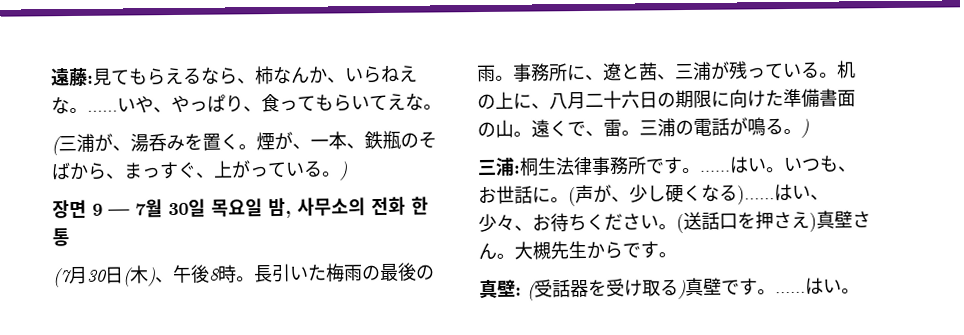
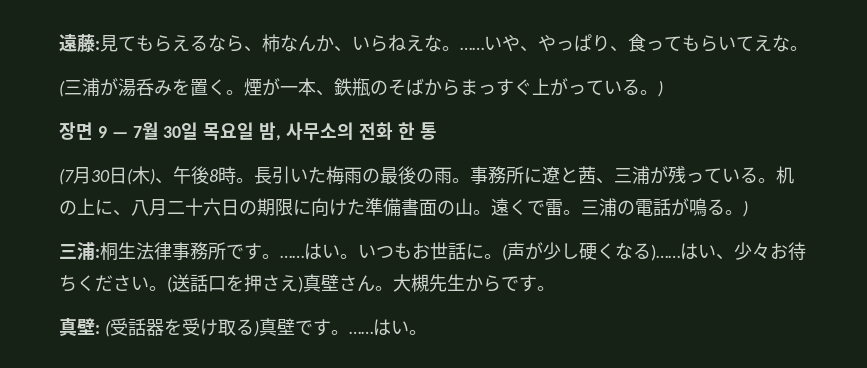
- (三浦が、湯呑みを置く。
+ (三浦が湯呑みを置く。
- 煙が、一本、鉄瓶のそばから、まっすぐ、上がっている。)
+ 煙が一本、鉄瓶のそばからまっすぐ上がっている。)
- 事務所に、遼と茜、三浦が残っている。
+ 事務所に遼と茜、三浦が残っている。
- 遠くで、雷。
+ 遠くで雷。
- いつも、お世話に。
+ いつもお世話に。
- (声が、少し硬くなる)……
+ (声が少し硬くなる)……
- はい、少々、お待ちください。
+ はい、少々お待ちください。

